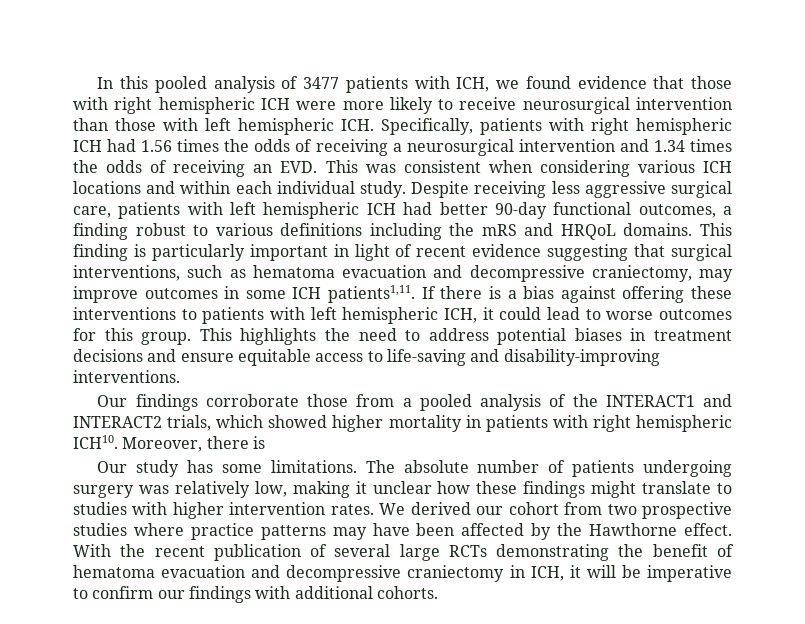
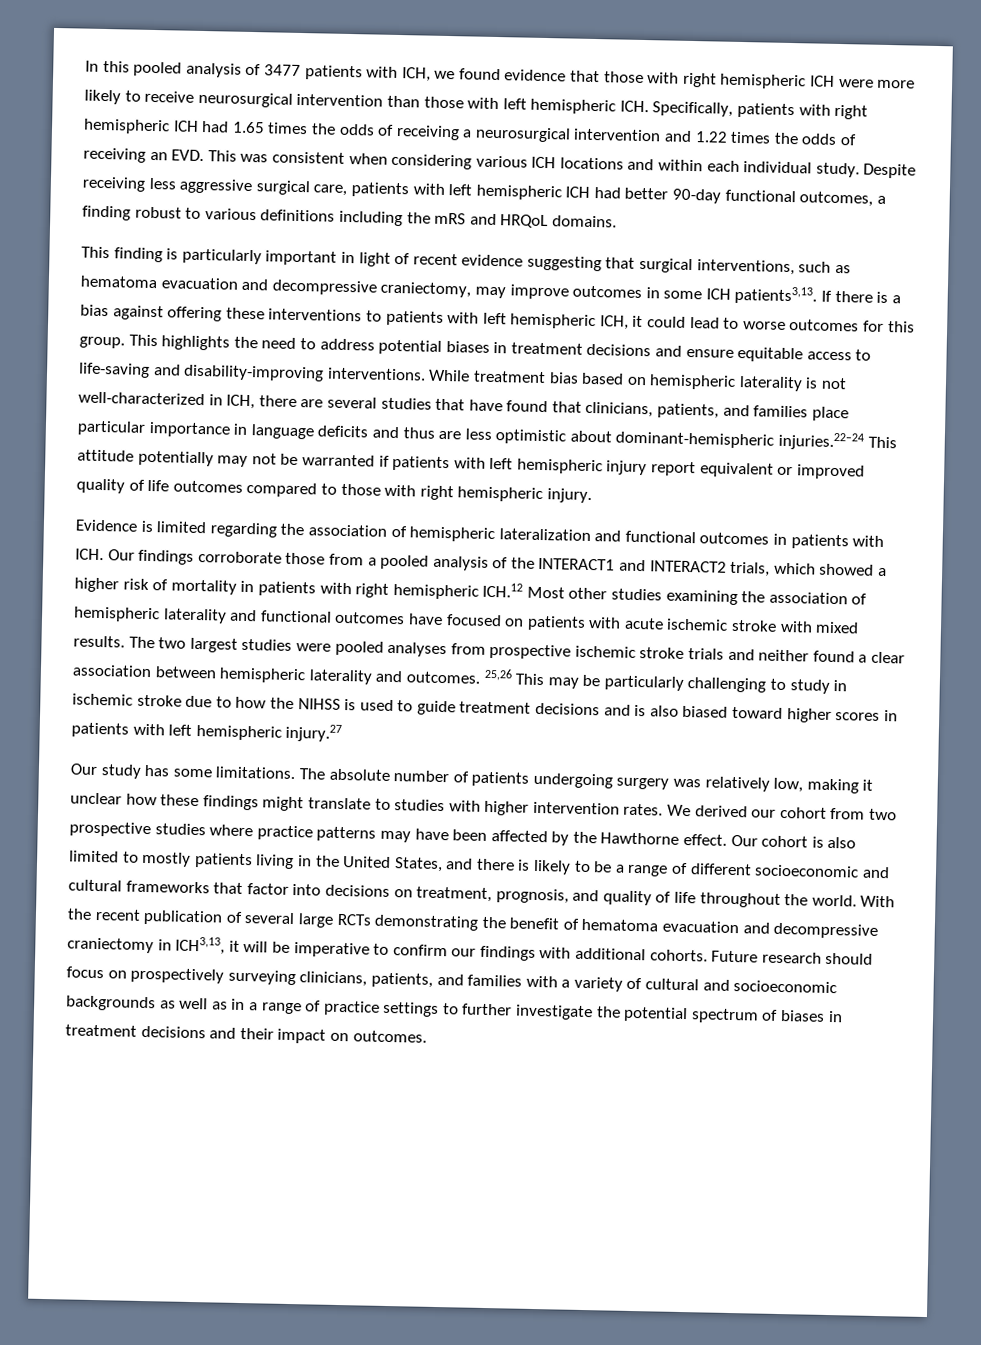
- In this pooled analysis of 3477 patients with ICH, we found evidence that those with right hemispheric ICH were more likely to receive neurosurgical intervention than those with left hemispheric ICH. Specifically, patients with right hemispheric ICH had 1.56 times the odds of receiving a neurosurgical intervention and 1.34 times the odds of receiving an EVD. This was consistent when considering various ICH locations and within each individual study.
+ In this pooled analysis of 3477 patients with ICH, we found evidence that those with right hemispheric ICH were more likely to receive neurosurgical intervention than those with left hemispheric ICH. Specifically, patients with right hemispheric ICH had 1.65 times the odds of receiving a neurosurgical intervention and 1.22 times the odds of receiving an EVD. This was consistent when considering various ICH locations and within each individual study.
- Despite receiving less aggressive surgical care, patients with left hemispheric ICH had better 90-day functional outcomes, a finding robust to various definitions including the mRS and HRQoL domains. This finding is particularly important in light of recent evidence suggesting that surgical interventions, such as hematoma evacuation and decompressive craniectomy, may improve outcomes in some ICH patients1,11.
+ Despite receiving less aggressive surgical care, patients with left hemispheric ICH had better 90-day functional outcomes, a finding robust to various definitions including the mRS and HRQoL domains.
+ This finding is particularly important in light of recent evidence suggesting that surgical interventions, such as hematoma evacuation and decompressive craniectomy, may improve outcomes in some ICH patients3,13.
- This highlights the need to address potential biases in treatment decisions and ensure equitable access to life-saving and disability-improving interventions.
- Our findings corroborate those from a pooled analysis of the INTERACT1 and INTERACT2 trials, which showed higher mortality in patients with right hemispheric ICH10. Moreover, there is
+ This highlights the need to address potential biases in treatment decisions and ensure equitable access to life-saving and disability-improving interventions. While treatment bias based on hemispheric laterality is not well-characterized in ICH, there are several studies that have found that clinicians, patients, and families place particular importance in language deficits and thus are less optimistic about dominant-hemispheric injuries.22–24 This attitude potentially may not be warranted if patients with left hemispheric injury report equivalent or improved quality of life outcomes compared to those with right hemispheric injury.
+ Evidence is limited regarding the association of hemispheric lateralization and functional outcomes in patients with ICH. Our findings corroborate those from a pooled analysis of the INTERACT1 and INTERACT2 trials, which showed a higher risk of mortality in patients with right hemispheric ICH.12 Most other studies examining the association of hemispheric laterality and functional outcomes have focused on patients with acute ischemic stroke with mixed results. The two largest studies were pooled analyses from prospective ischemic stroke trials and neither found a clear association between hemispheric laterality and outcomes. 25,26 This may be particularly challenging to study in ischemic stroke due to how the NIHSS is used to guide treatment decisions and is also biased toward higher scores in patients with left hemispheric injury.27
+ Our cohort is also limited to mostly patients living in the United States, and there is likely to be a range of different socioeconomic and cultural frameworks that factor into decisions on treatment, prognosis, and quality of life throughout the world.
- With the recent publication of several large RCTs demonstrating the benefit of hematoma evacuation and decompressive craniectomy in ICH, it will be imperative to confirm our findings with additional cohorts.
+ With the recent publication of several large RCTs demonstrating the benefit of hematoma evacuation and decompressive craniectomy in ICH3,13, it will be imperative to confirm our findings with additional cohorts.
+ Future research should focus on prospectively surveying clinicians, patients, and families with a variety of cultural and socioeconomic backgrounds as well as in a range of practice settings to further investigate the potential spectrum of biases in treatment decisions and their impact on outcomes.

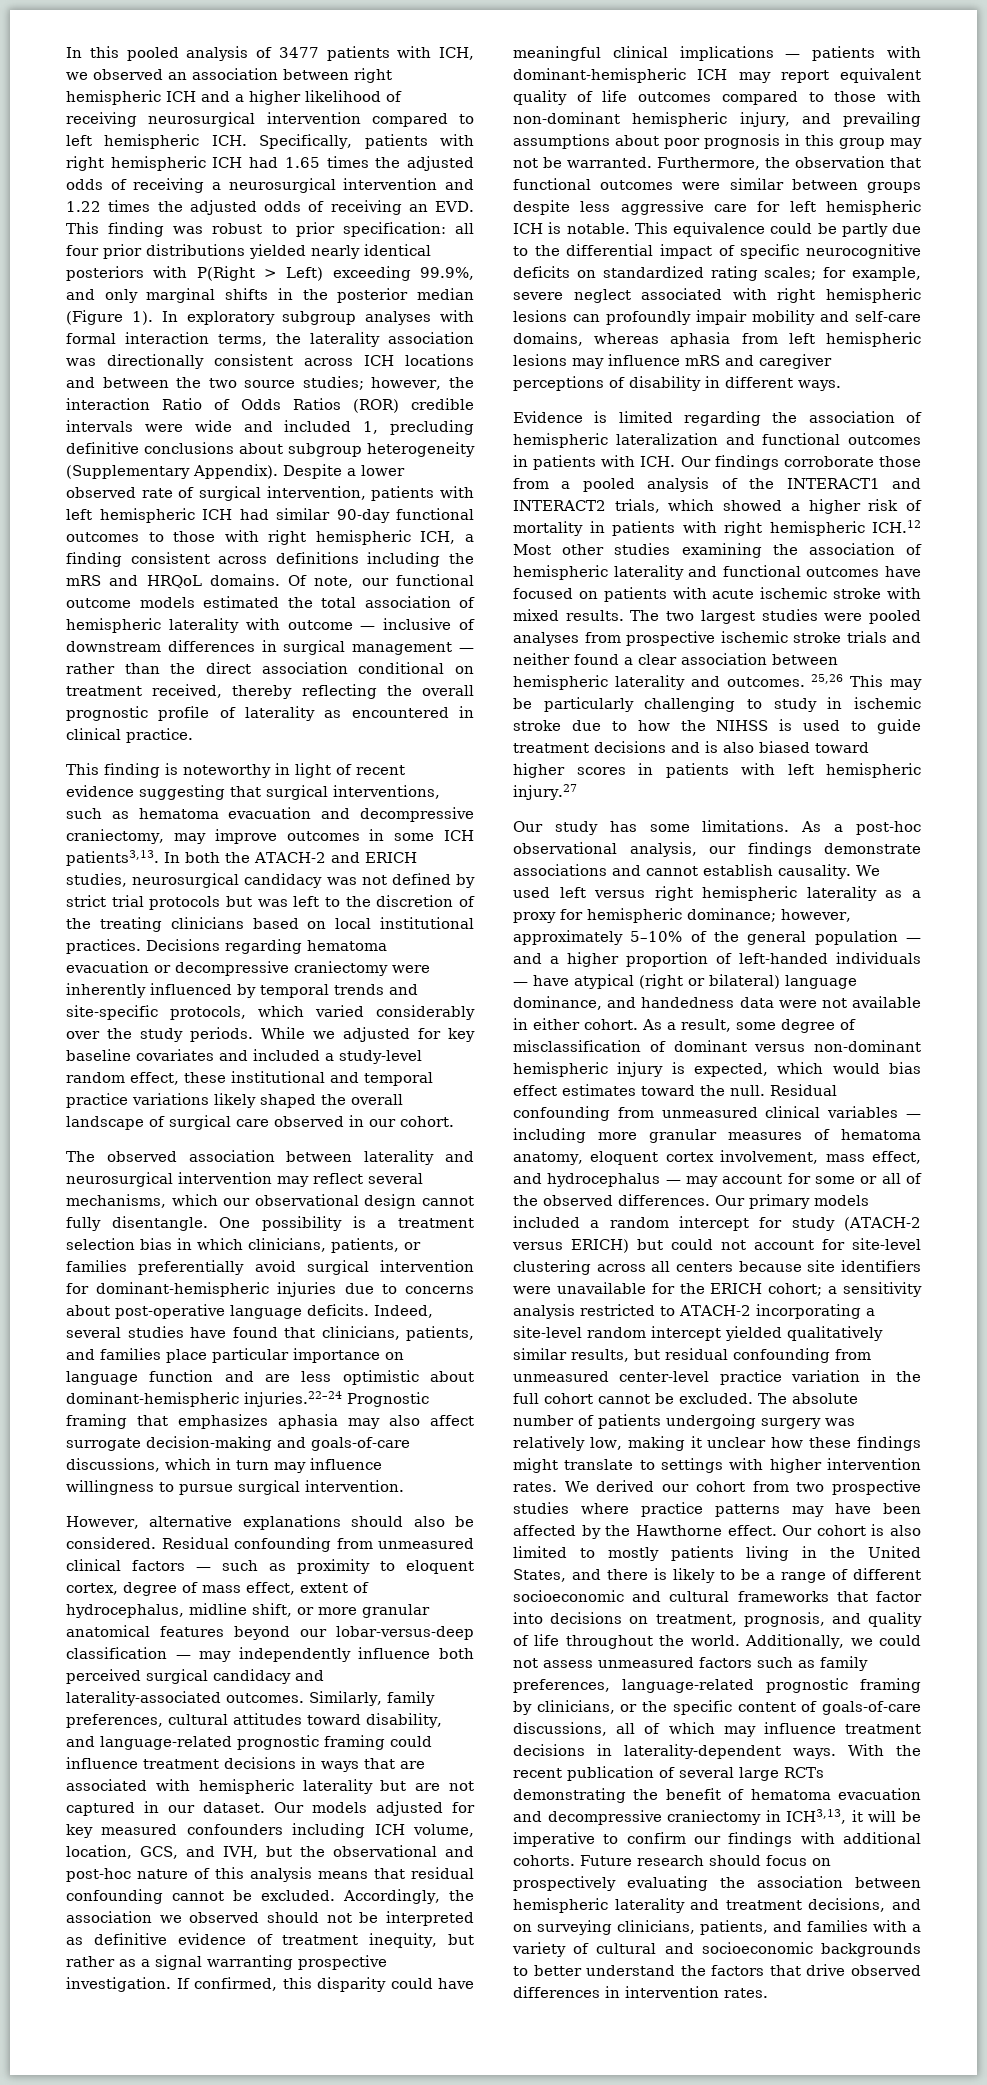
- In this pooled analysis of 3477 patients with ICH, we found evidence that those with right hemispheric ICH were more likely to receive neurosurgical intervention than those with left hemispheric ICH. Specifically, patients with right hemispheric ICH had 1.65 times the odds of receiving a neurosurgical intervention and 1.22 times the odds of receiving an EVD. This was consistent when considering various ICH locations and within each individual study. Despite receiving less aggressive surgical care, patients with left hemispheric ICH had better 90-day functional outcomes, a finding robust to various definitions including the mRS and HRQoL domains.
+ In this pooled analysis of 3477 patients with ICH, we observed an association between right hemispheric ICH and a higher likelihood of receiving neurosurgical intervention compared to left hemispheric ICH. Specifically, patients with right hemispheric ICH had 1.65 times the adjusted odds of receiving a neurosurgical intervention and 1.22 times the adjusted odds of receiving an EVD. This finding was robust to prior specification: all four prior distributions yielded nearly identical posteriors with P(Right > Left) exceeding 99.9%, and only marginal shifts in the posterior median (Figure 1). In exploratory subgroup analyses with formal interaction terms, the laterality association was directionally consistent across ICH locations and between the two source studies; however, the interaction Ratio of Odds Ratios (ROR) credible intervals were wide and included 1, precluding definitive conclusions about subgroup heterogeneity (Supplementary Appendix). Despite a lower observed rate of surgical intervention, patients with left hemispheric ICH had similar 90-day functional outcomes to those with right hemispheric ICH, a finding consistent across definitions including the mRS and HRQoL domains. Of note, our functional outcome models estimated the total association of hemispheric laterality with outcome — inclusive of downstream differences in surgical management — rather than the direct association conditional on treatment received, thereby reflecting the overall prognostic profile of laterality as encountered in clinical practice.
- This finding is particularly important in light of recent evidence suggesting that surgical interventions, such as hematoma evacuation and decompressive craniectomy, may improve outcomes in some ICH patients3,13.
+ This finding is noteworthy in light of recent evidence suggesting that surgical interventions, such as hematoma evacuation and decompressive craniectomy, may improve outcomes in some ICH patients3,13.
- If there is a bias against offering these interventions to patients with left hemispheric ICH, it could lead to worse outcomes for this group. This highlights the need to address potential biases in treatment decisions and ensure equitable access to life-saving and disability-improving interventions. While treatment bias based on hemispheric laterality is not well-characterized in ICH, there are several studies that have found that clinicians, patients, and families place particular importance in language deficits and thus are less optimistic about dominant-hemispheric injuries.22–24 This attitude potentially may not be warranted if patients with left hemispheric injury report equivalent or improved quality of life outcomes compared to those with right hemispheric injury.
+ In both the ATACH-2 and ERICH studies, neurosurgical candidacy was not defined by strict trial protocols but was left to the discretion of the treating clinicians based on local institutional practices. Decisions regarding hematoma evacuation or decompressive craniectomy were inherently influenced by temporal trends and site-specific protocols, which varied considerably over the study periods. While we adjusted for key baseline covariates and included a study-level random effect, these institutional and temporal practice variations likely shaped the overall landscape of surgical care observed in our cohort.
+ The observed association between laterality and neurosurgical intervention may reflect several mechanisms, which our observational design cannot fully disentangle. One possibility is a treatment selection bias in which clinicians, patients, or families preferentially avoid surgical intervention for dominant-hemispheric injuries due to concerns about post-operative language deficits. Indeed, several studies have found that clinicians, patients, and families place particular importance on language function and are less optimistic about dominant-hemispheric injuries.22–24 Prognostic framing that emphasizes aphasia may also affect surrogate decision-making and goals-of-care discussions, which in turn may influence willingness to pursue surgical intervention.
+ However, alternative explanations should also be considered. Residual confounding from unmeasured clinical factors — such as proximity to eloquent cortex, degree of mass effect, extent of hydrocephalus, midline shift, or more granular anatomical features beyond our lobar-versus-deep classification — may independently influence both perceived surgical candidacy and laterality-associated outcomes. Similarly, family preferences, cultural attitudes toward disability, and language-related prognostic framing could influence treatment decisions in ways that are associated with hemispheric laterality but are not captured in our dataset. Our models adjusted for key measured confounders including ICH volume, location, GCS, and IVH, but the observational and post-hoc nature of this analysis means that residual confounding cannot be excluded. Accordingly, the association we observed should not be interpreted as definitive evidence of treatment inequity, but rather as a signal warranting prospective investigation. If confirmed, this disparity could have meaningful clinical implications — patients with dominant-hemispheric ICH may report equivalent quality of life outcomes compared to those with non-dominant hemispheric injury, and prevailing assumptions about poor prognosis in this group may not be warranted. Furthermore, the observation that functional outcomes were similar between groups despite less aggressive care for left hemispheric ICH is notable. This equivalence could be partly due to the differential impact of specific neurocognitive deficits on standardized rating scales; for example, severe neglect associated with right hemispheric lesions can profoundly impair mobility and self-care domains, whereas aphasia from left hemispheric lesions may influence mRS and caregiver perceptions of disability in different ways.
+ As a post-hoc observational analysis, our findings demonstrate associations and cannot establish causality. We used left versus right hemispheric laterality as a proxy for hemispheric dominance; however, approximately 5–10% of the general population — and a higher proportion of left-handed individuals — have atypical (right or bilateral) language dominance, and handedness data were not available in either cohort. As a result, some degree of misclassification of dominant versus non-dominant hemispheric injury is expected, which would bias effect estimates toward the null. Residual confounding from unmeasured clinical variables — including more granular measures of hematoma anatomy, eloquent cortex involvement, mass effect, and hydrocephalus — may account for some or all of the observed differences. Our primary models included a random intercept for study (ATACH-2 versus ERICH) but could not account for site-level clustering across all centers because site identifiers were unavailable for the ERICH cohort; a sensitivity analysis restricted to ATACH-2 incorporating a site-level random intercept yielded qualitatively similar results, but residual confounding from unmeasured center-level practice variation in the full cohort cannot be excluded.
- The absolute number of patients undergoing surgery was relatively low, making it unclear how these findings might translate to studies with higher intervention rates.
+ The absolute number of patients undergoing surgery was relatively low, making it unclear how these findings might translate to settings with higher intervention rates.
+ Additionally, we could not assess unmeasured factors such as family preferences, language-related prognostic framing by clinicians, or the specific content of goals-of-care discussions, all of which may influence treatment decisions in laterality-dependent ways.
- Future research should focus on prospectively surveying clinicians, patients, and families with a variety of cultural and socioeconomic backgrounds as well as in a range of practice settings to further investigate the potential spectrum of biases in treatment decisions and their impact on outcomes.
+ Future research should focus on prospectively evaluating the association between hemispheric laterality and treatment decisions, and on surveying clinicians, patients, and families with a variety of cultural and socioeconomic backgrounds to better understand the factors that drive observed differences in intervention rates.

